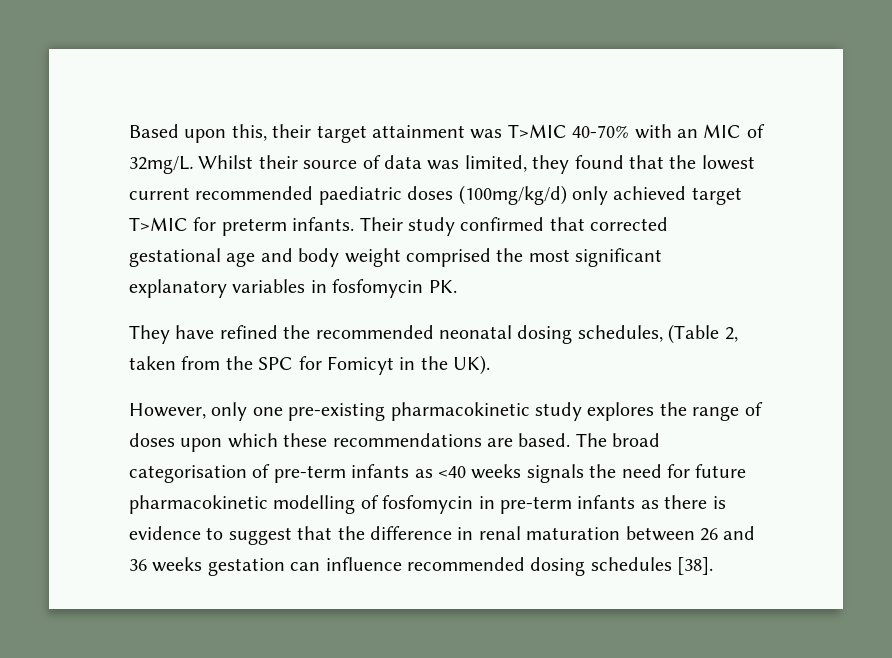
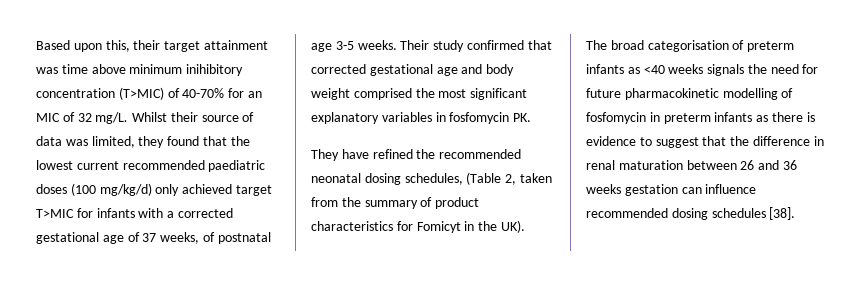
- Based upon this, their target attainment was T>MIC 40-70% with an MIC of 32mg/L.
+ Based upon this, their target attainment was time above minimum inihibitory concentration (T>MIC) of 40-70% for an MIC of 32 mg/L.
- Whilst their source of data was limited, they found that the lowest current recommended paediatric doses (100mg/kg/d) only achieved target T>MIC for preterm infants.
+ Whilst their source of data was limited, they found that the lowest current recommended paediatric doses (100 mg/kg/d) only achieved target T>MIC for infants with a corrected gestational age of 37 weeks, of postnatal age 3-5 weeks.
- They have refined the recommended neonatal dosing schedules, (Table 2, taken from the SPC for Fomicyt in the UK).
+ They have refined the recommended neonatal dosing schedules, (Table 2, taken from the summary of product characteristics for Fomicyt in the UK).
- However, only one pre-existing pharmacokinetic study explores the range of doses upon which these recommendations are based. The broad categorisation of pre-term infants as <40 weeks signals the need for future pharmacokinetic modelling of fosfomycin in pre-term infants as there is evidence to suggest that the difference in renal maturation between 26 and 36 weeks gestation can influence recommended dosing schedules [38].
+ The broad categorisation of preterm infants as <40 weeks signals the need for future pharmacokinetic modelling of fosfomycin in preterm infants as there is evidence to suggest that the difference in renal maturation between 26 and 36 weeks gestation can influence recommended dosing schedules [38].

